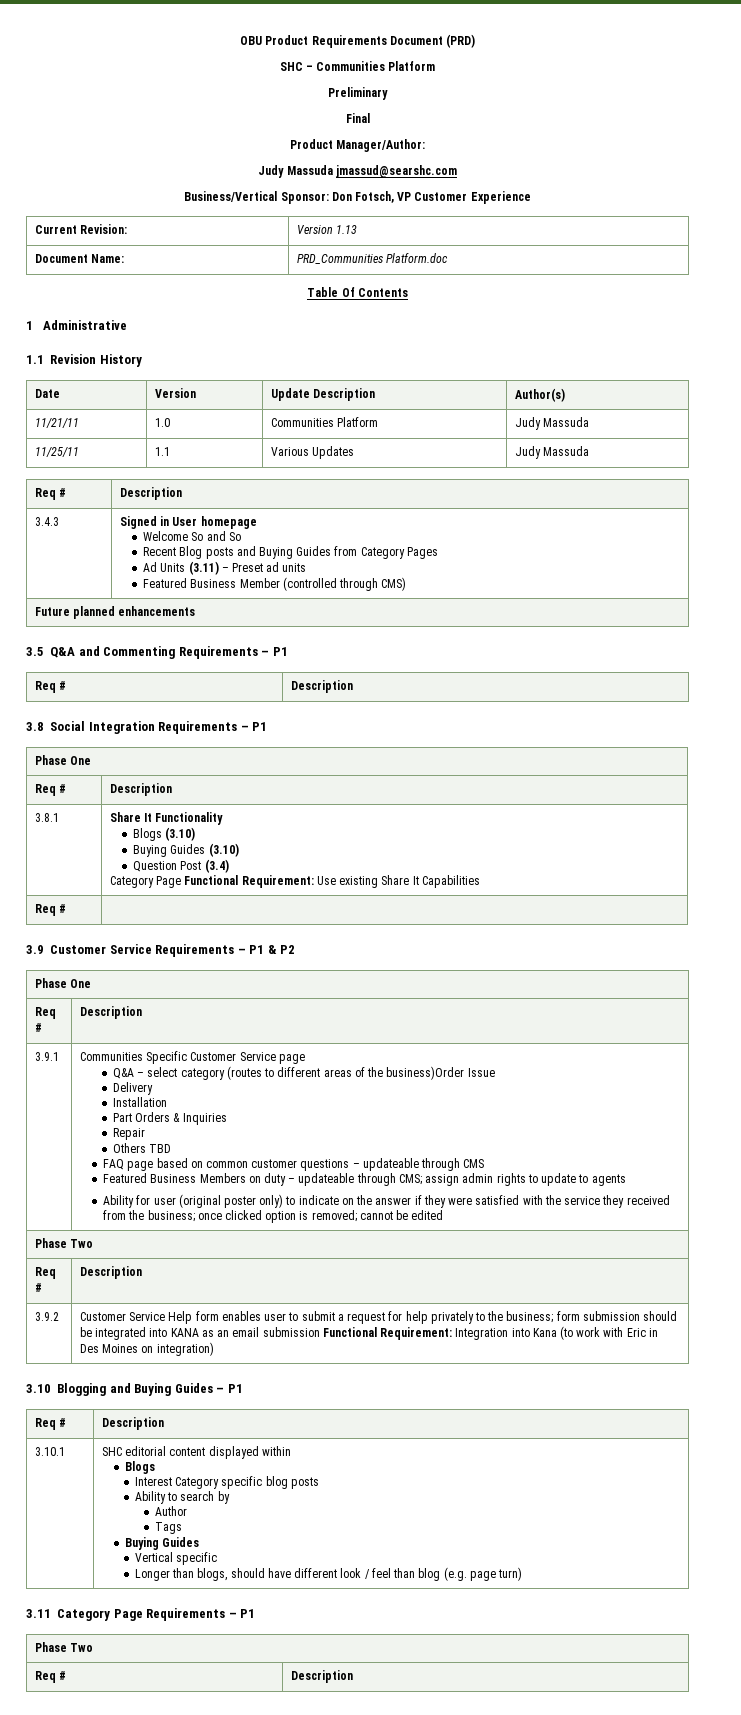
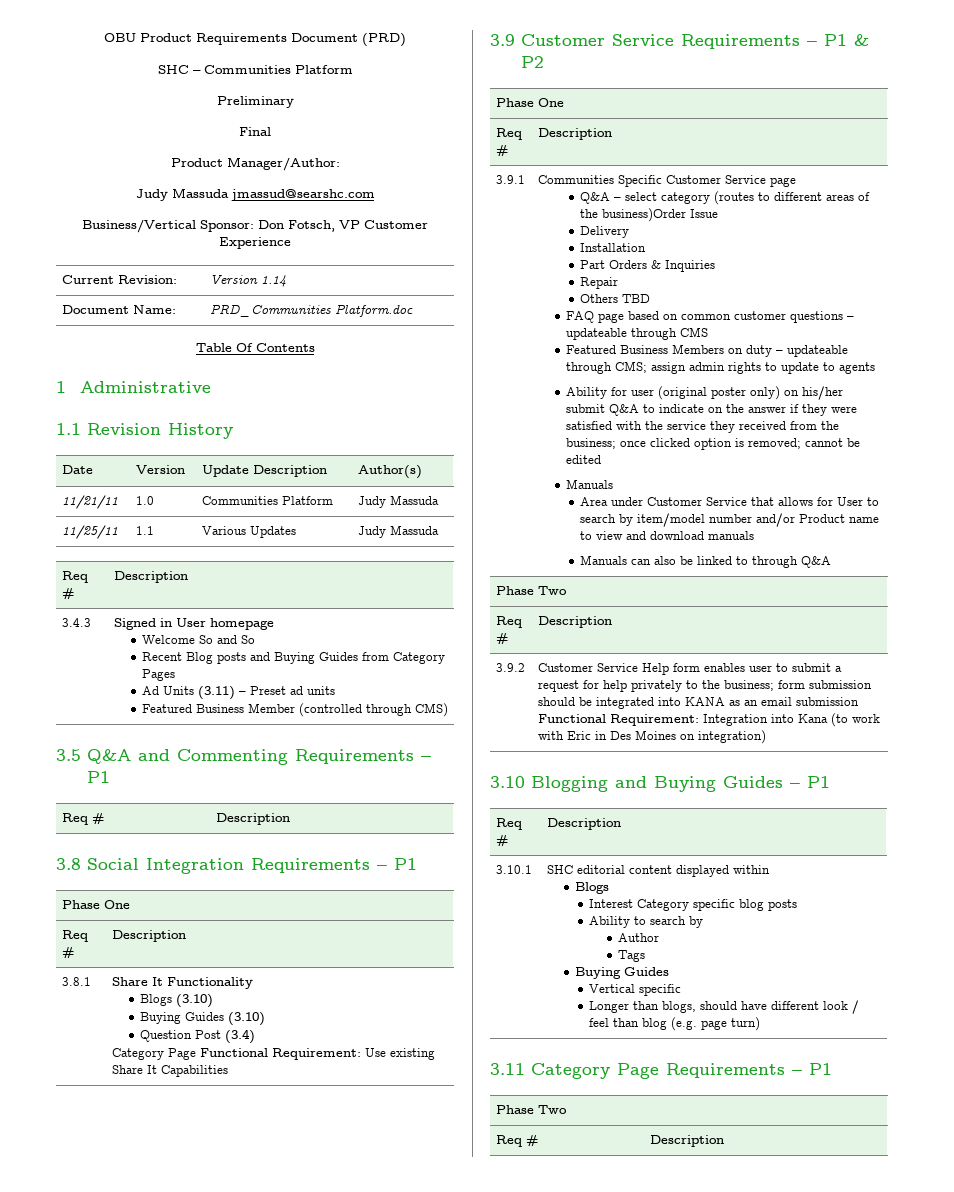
- Current Revision: | Version 1.13
+ Current Revision: | Version 1.14
- Future planned enhancements
  3.8.1 | Share It Functionality
  Blogs (3.10)
  Buying Guides (3.10)
  Question Post (3.4)
  Category Page Functional Requirement: Use existing Share It Capabilities
- Req # |
- Ability for user (original poster only) to indicate on the answer if they were satisfied with the service they received from the business; once clicked option is removed; cannot be edited
+ Ability for user (original poster only) on his/her submit Q&A to indicate on the answer if they were satisfied with the service they received from the business; once clicked option is removed; cannot be edited
+ Manuals
+ Area under Customer Service that allows for User to search by item/model number and/or Product name to view and download manuals
+ Manuals can also be linked to through Q&A

